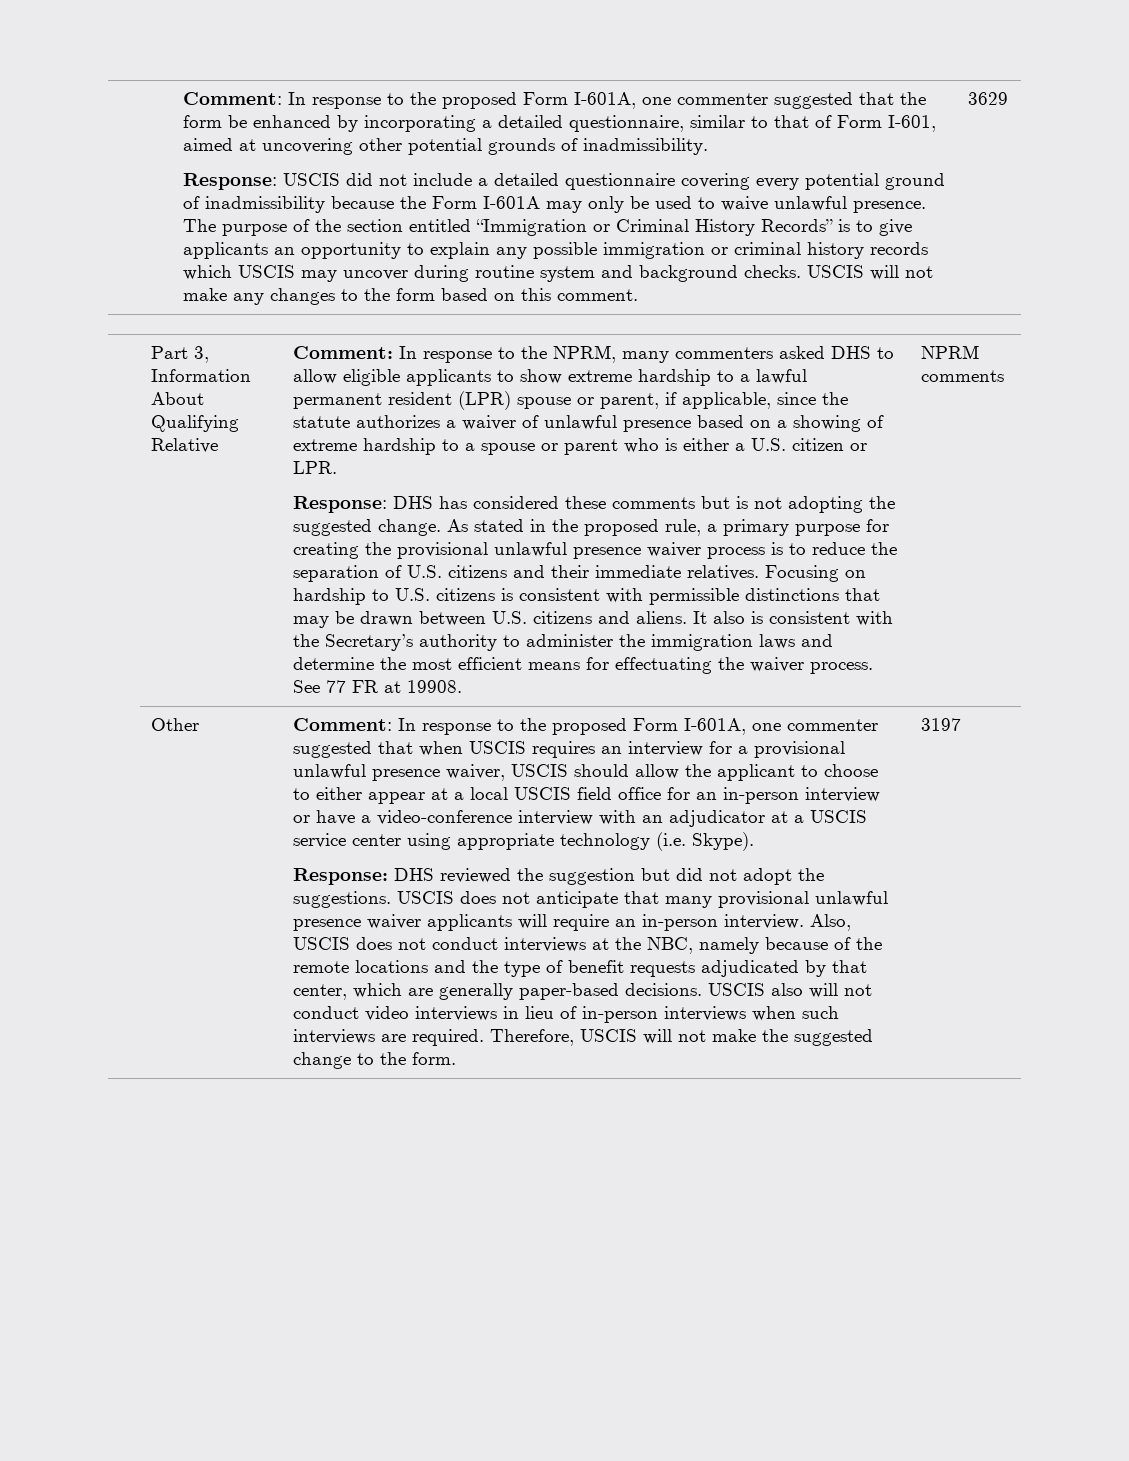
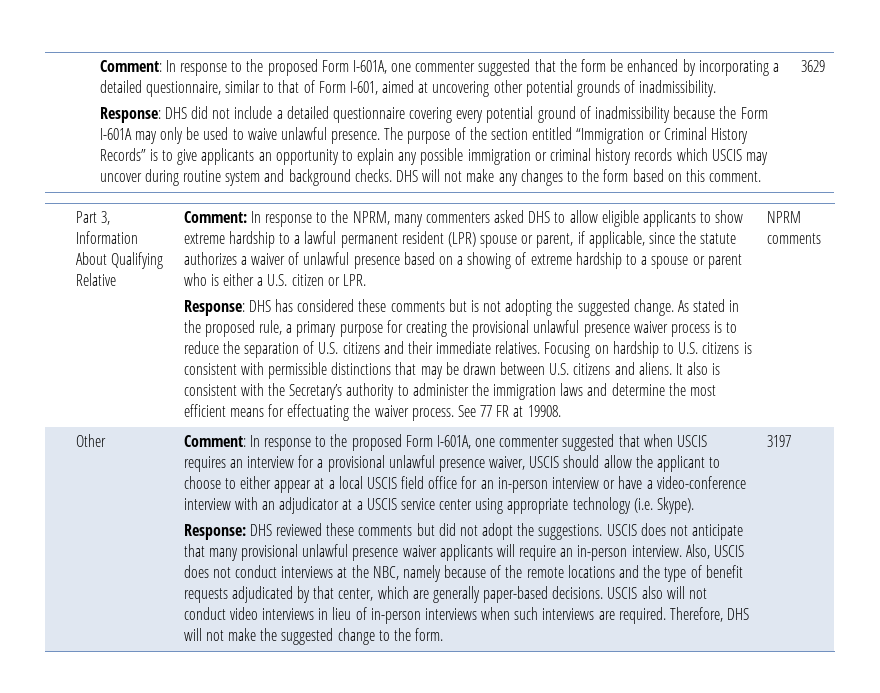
- Response: USCIS did not include a detailed questionnaire covering every potential ground of inadmissibility because the Form I-601A may only be used to waive unlawful presence.
+ Response: DHS did not include a detailed questionnaire covering every potential ground of inadmissibility because the Form I-601A may only be used to waive unlawful presence.
- USCIS will not make any changes to the form based on this comment.
+ DHS will not make any changes to the form based on this comment.
- Response: DHS reviewed the suggestion but did not adopt the suggestions.
+ Response: DHS reviewed these comments but did not adopt the suggestions.
- Therefore, USCIS will not make the suggested change to the form.
+ Therefore, DHS will not make the suggested change to the form.

